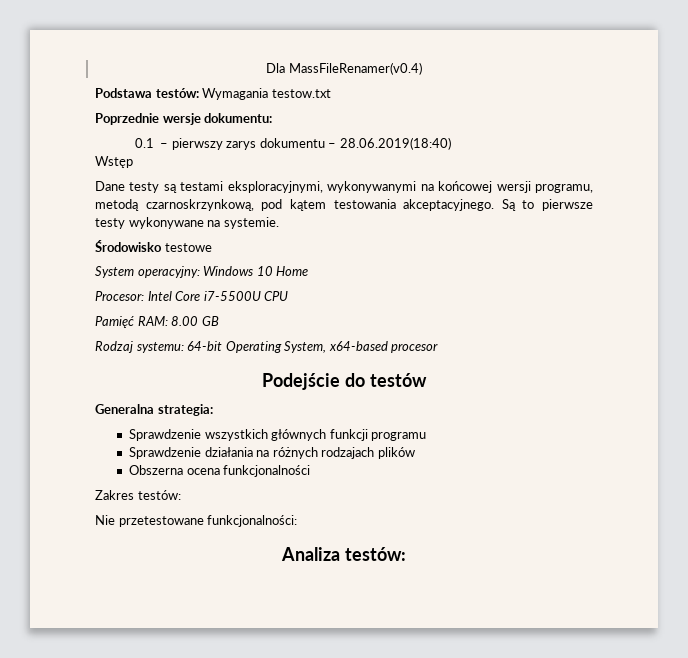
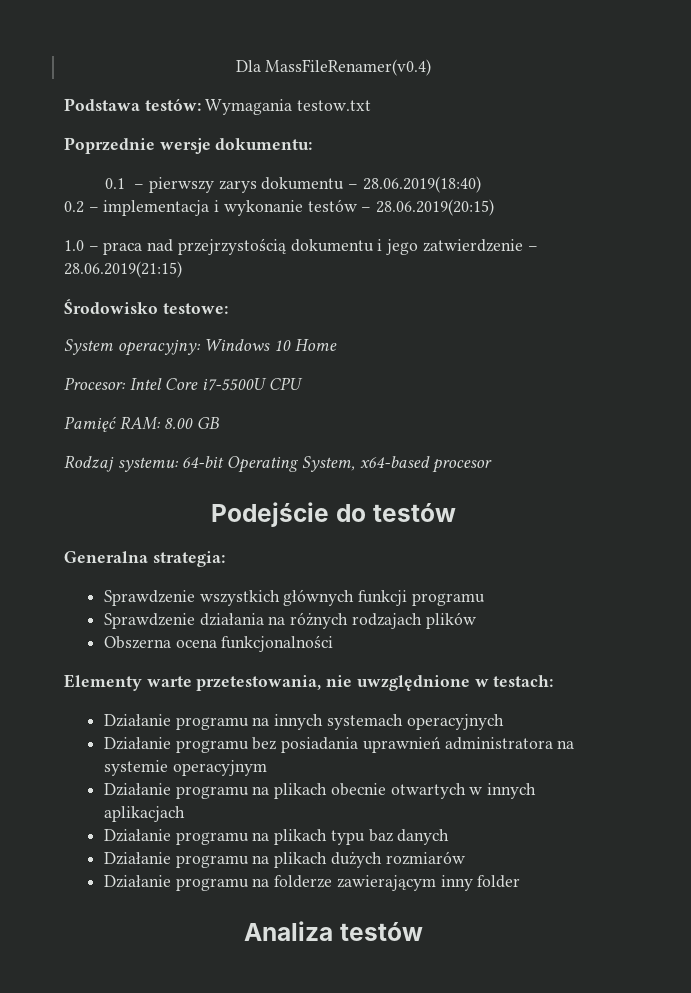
- Wstęp
- Dane testy są testami eksploracyjnymi, wykonywanymi na końcowej wersji programu, metodą czarnoskrzynkową, pod kątem testowania akceptacyjnego. Są to pierwsze testy wykonywane na systemie.
+ 0.2 – implementacja i wykonanie testów – 28.06.2019(20:15)
+ 1.0 – praca nad przejrzystością dokumentu i jego zatwierdzenie – 28.06.2019(21:15)
- Środowisko testowe
+ Środowisko testowe:
- Zakres testów:
- Nie przetestowane funkcjonalności:
+ Elementy warte przetestowania, nie uwzględnione w testach:
+ Działanie programu na innych systemach operacyjnych
+ Działanie programu bez posiadania uprawnień administratora na systemie operacyjnym
+ Działanie programu na plikach obecnie otwartych w innych aplikacjach
+ Działanie programu na plikach typu baz danych
+ Działanie programu na plikach dużych rozmiarów
+ Działanie programu na folderze zawierającym inny folder
- Analiza testów:
+ Analiza testów

